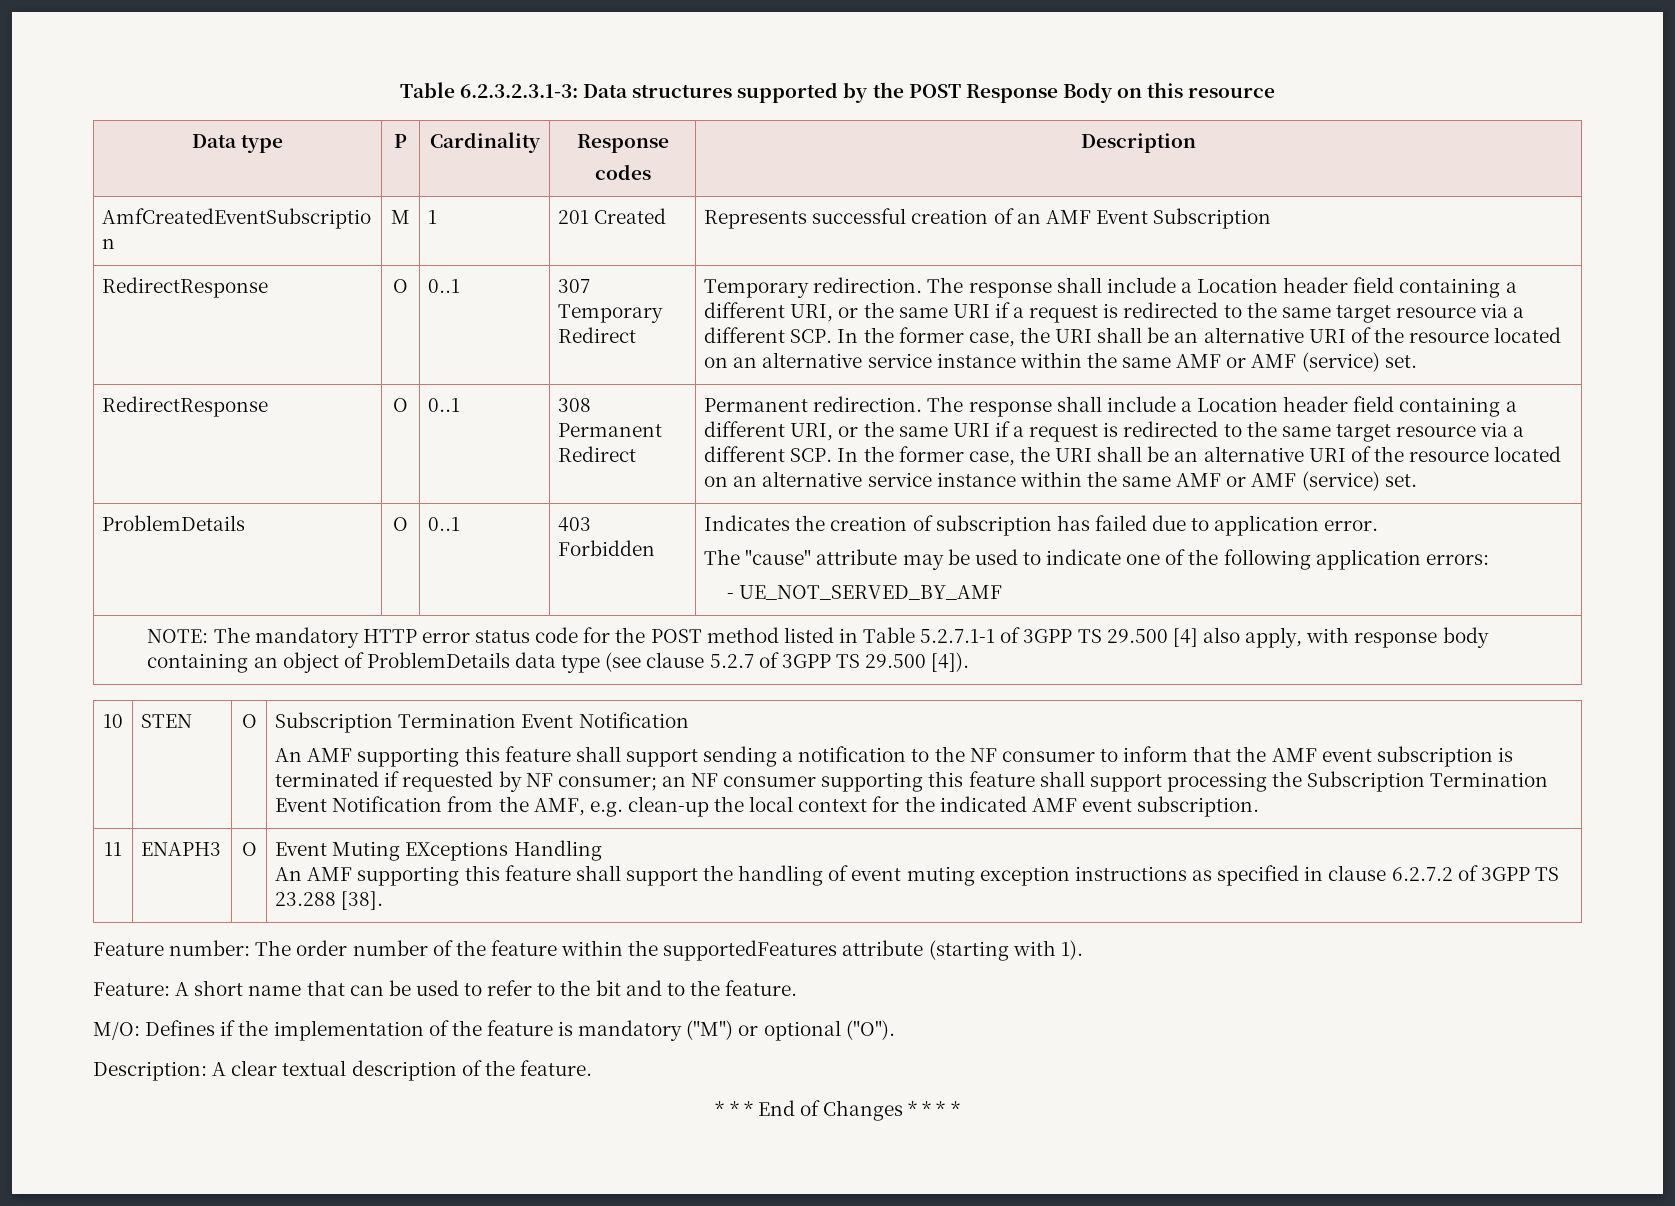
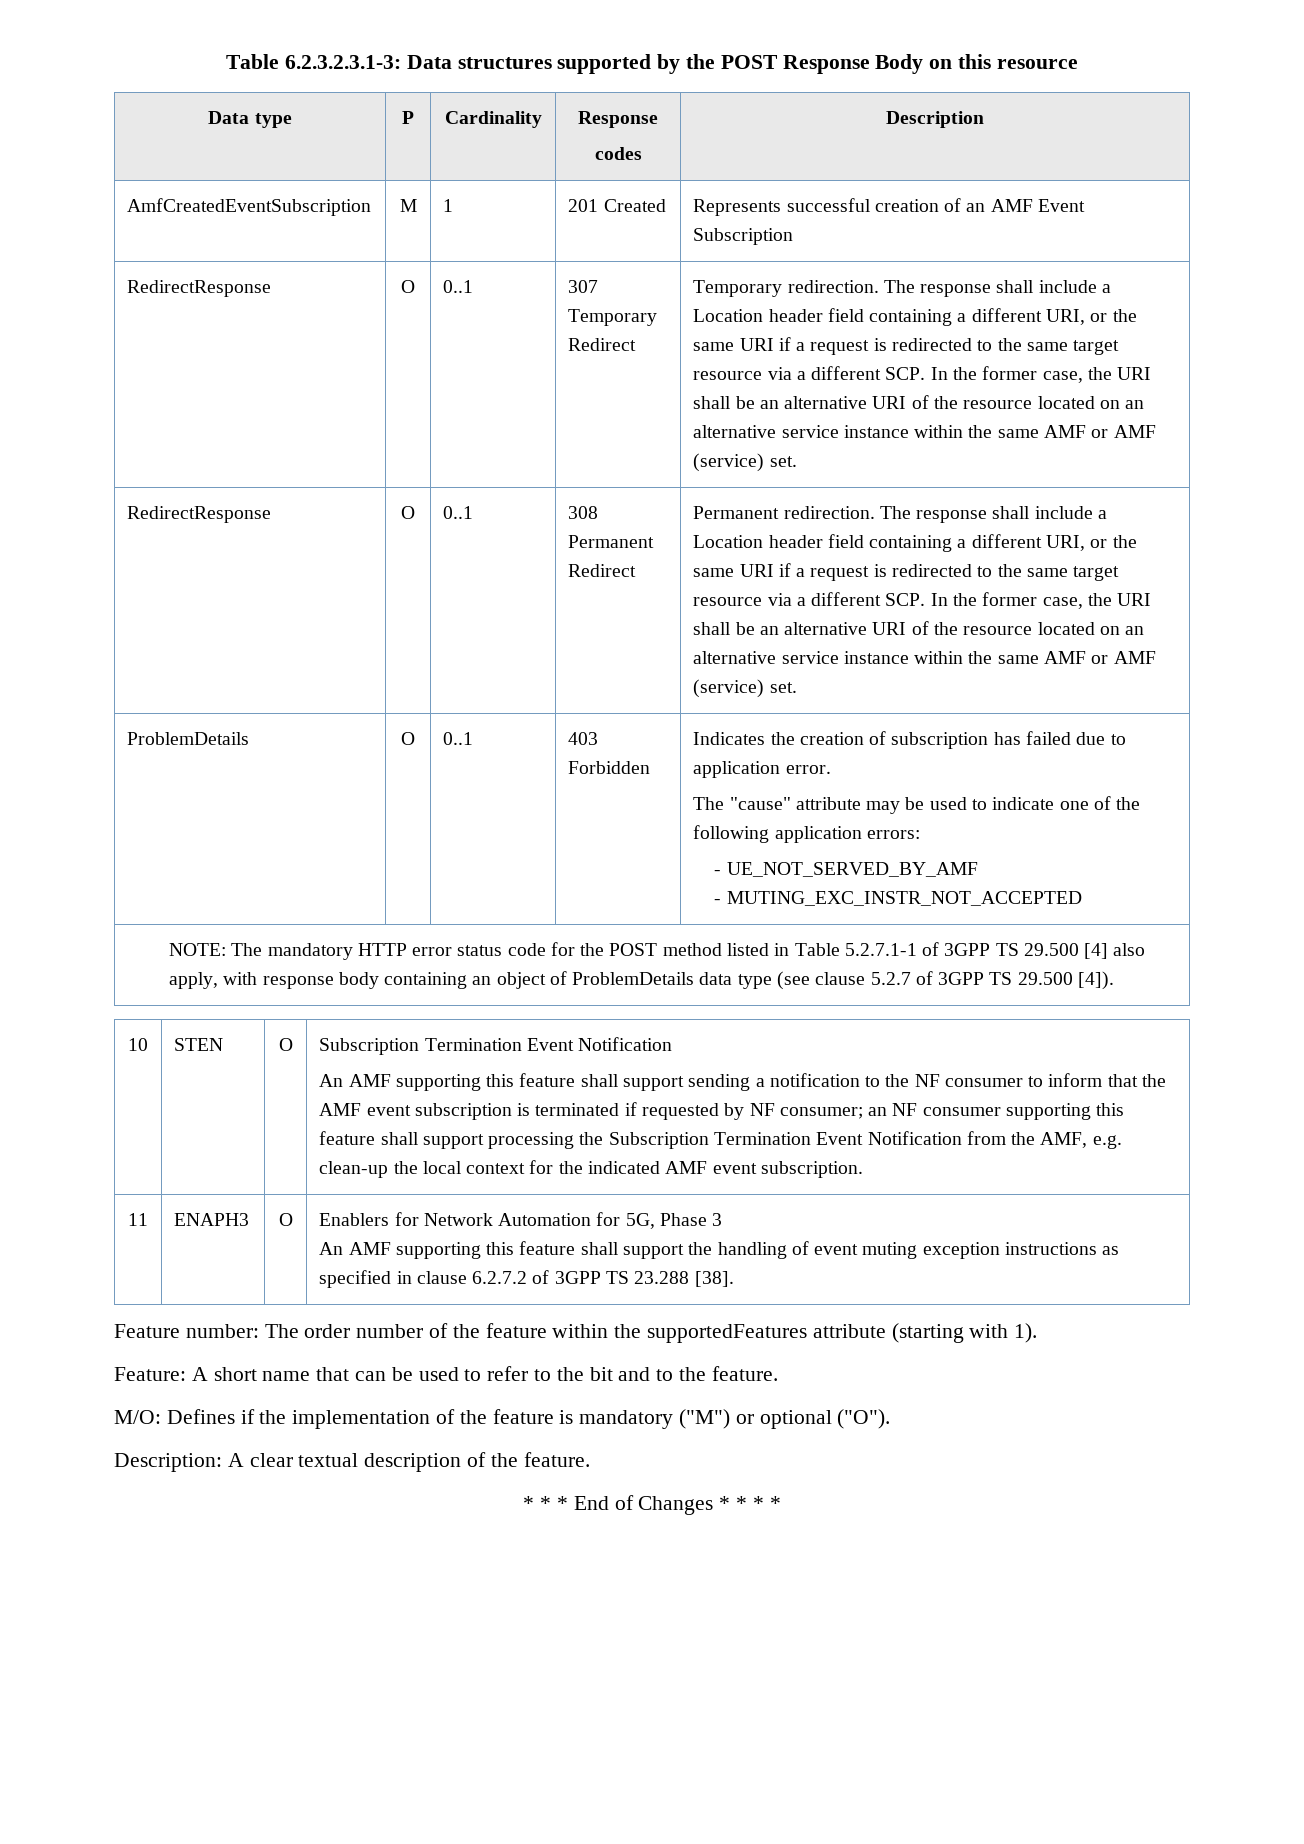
  ProblemDetails | O | 0..1 | 403 Forbidden | Indicates the creation of subscription has failed due to application error.
  The "cause" attribute may be used to indicate one of the following application errors:
  - UE_NOT_SERVED_BY_AMF
+ - MUTING_EXC_INSTR_NOT_ACCEPTED
- 11 | ENAPH3 | O | Event Muting EXceptions Handling
+ 11 | ENAPH3 | O | Enablers for Network Automation for 5G, Phase 3

